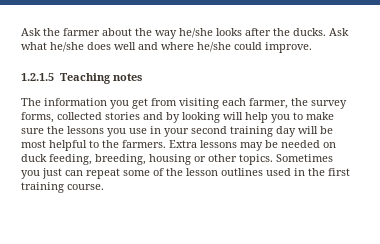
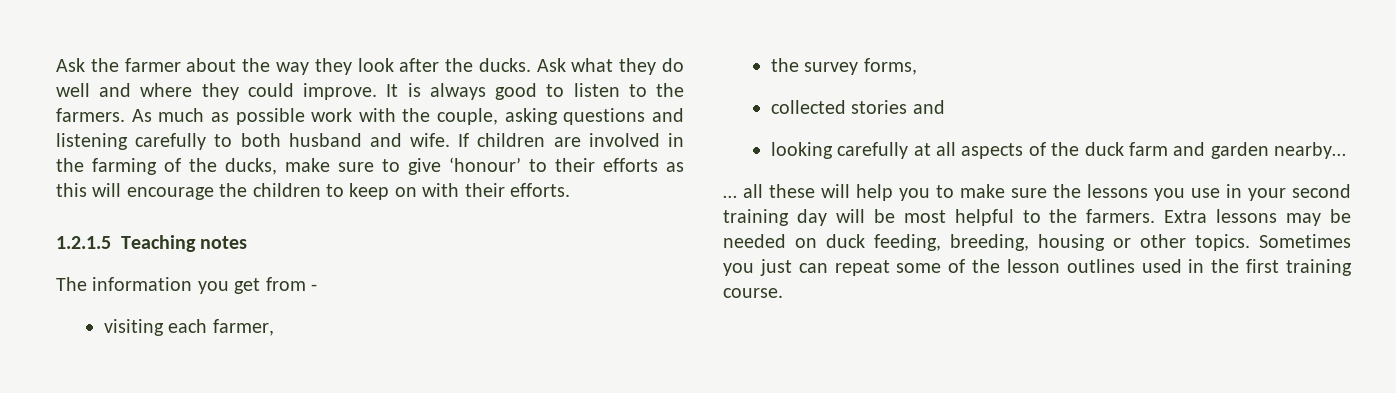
- Ask the farmer about the way he/she looks after the ducks.
+ Ask the farmer about the way they look after the ducks.
- Ask what he/she does well and where he/she could improve.
+ Ask what they do well and where they could improve. It is always good to listen to the farmers. As much as possible work with the couple, asking questions and listening carefully to both husband and wife. If children are involved in the farming of the ducks, make sure to give ‘honour’ to their efforts as this will encourage the children to keep on with their efforts.
- The information you get from visiting each farmer, the survey forms, collected stories and by looking will help you to make sure the lessons you use in your second training day will be most helpful to the farmers.
+ The information you get from -
+ visiting each farmer,
+ the survey forms,
+ collected stories and
+ looking carefully at all aspects of the duck farm and garden nearby…
+ … all these will help you to make sure the lessons you use in your second training day will be most helpful to the farmers.

